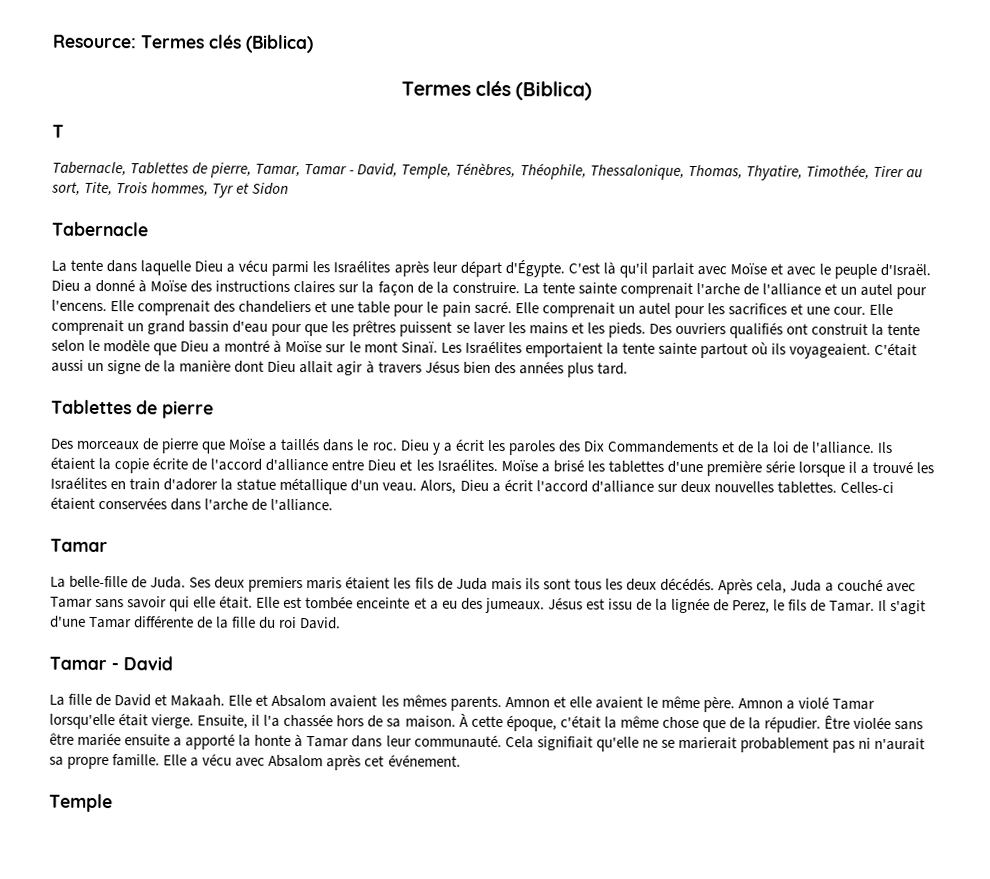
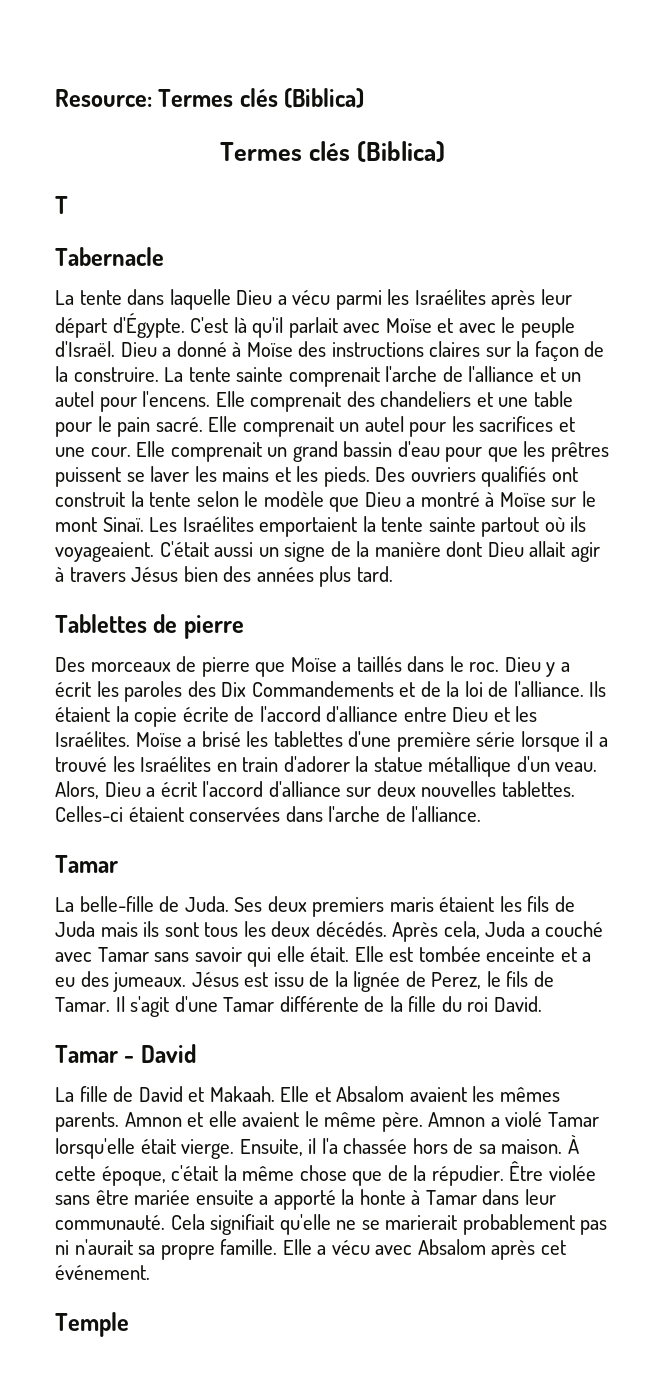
- Tabernacle, Tablettes de pierre, Tamar, Tamar - David, Temple, Ténèbres, Théophile, Thessalonique, Thomas, Thyatire, Timothée, Tirer au sort, Tite, Trois hommes, Tyr et Sidon

